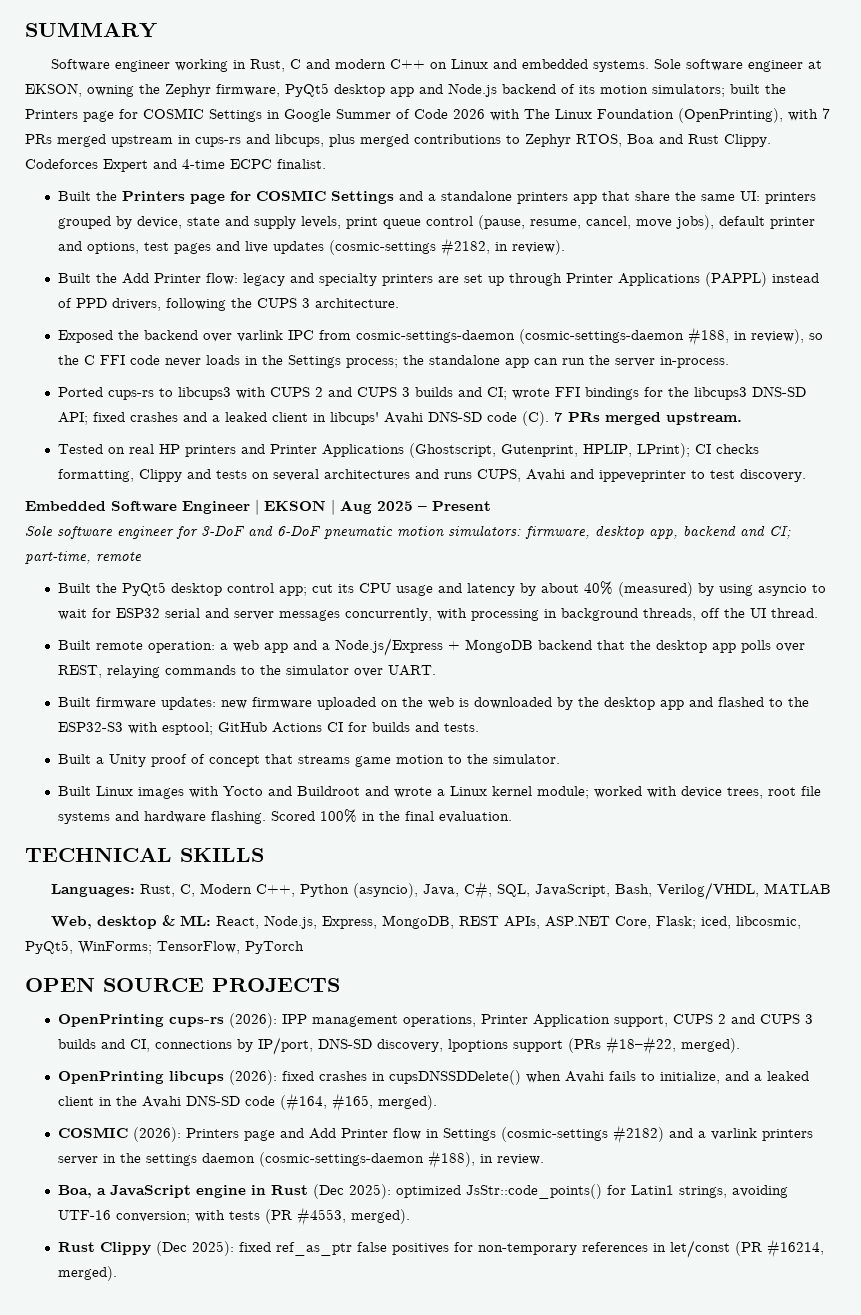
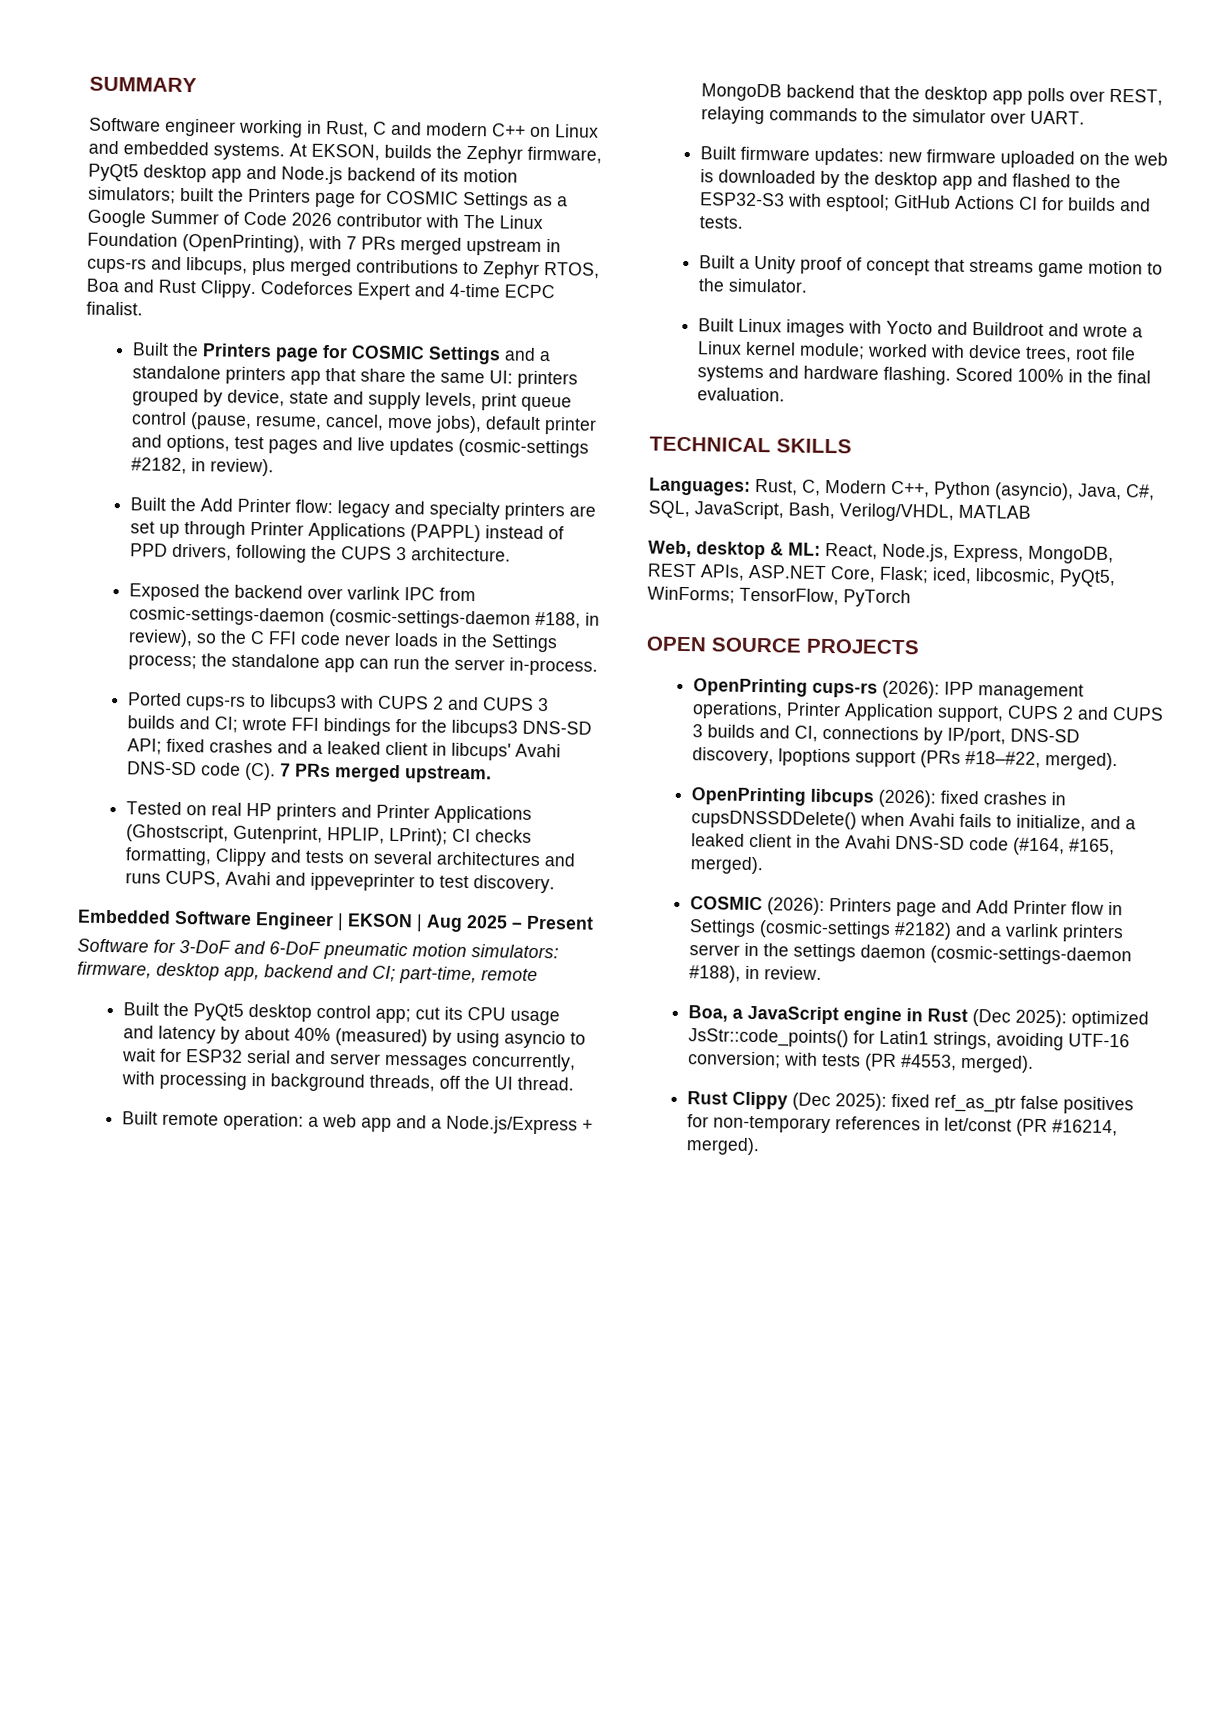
- Sole software engineer at EKSON, owning the Zephyr firmware, PyQt5 desktop app and Node.js backend of its motion simulators; built the Printers page for COSMIC Settings in Google Summer of Code 2026 with The Linux Foundation (OpenPrinting), with 7 PRs merged upstream in cups-rs and libcups, plus merged contributions to Zephyr RTOS, Boa and Rust Clippy.
+ At EKSON, builds the Zephyr firmware, PyQt5 desktop app and Node.js backend of its motion simulators; built the Printers page for COSMIC Settings as a Google Summer of Code 2026 contributor with The Linux Foundation (OpenPrinting), with 7 PRs merged upstream in cups-rs and libcups, plus merged contributions to Zephyr RTOS, Boa and Rust Clippy.
- Sole software engineer for 3-DoF and 6-DoF pneumatic motion simulators: firmware, desktop app, backend and CI; part-time, remote
+ Software for 3-DoF and 6-DoF pneumatic motion simulators: firmware, desktop app, backend and CI; part-time, remote

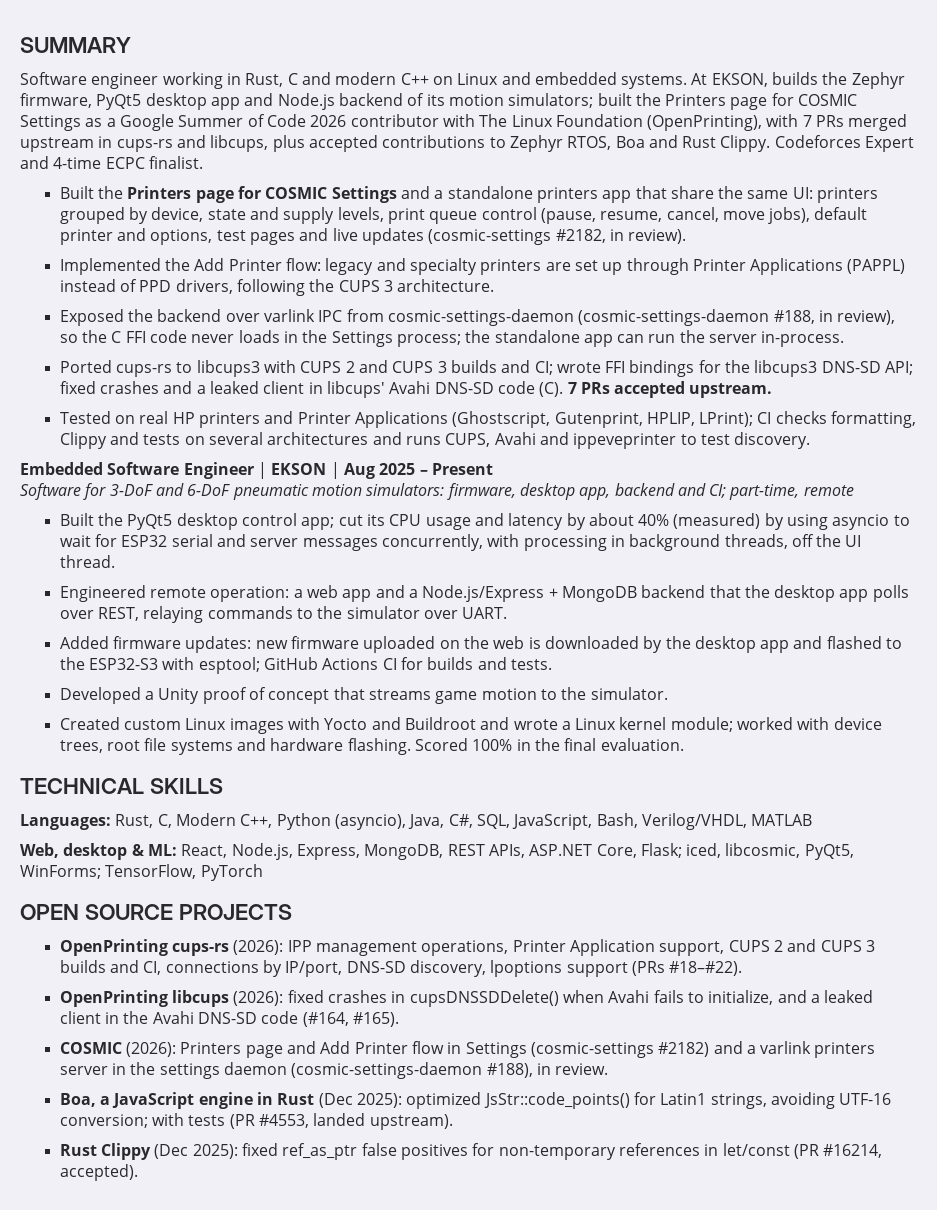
- At EKSON, builds the Zephyr firmware, PyQt5 desktop app and Node.js backend of its motion simulators; built the Printers page for COSMIC Settings as a Google Summer of Code 2026 contributor with The Linux Foundation (OpenPrinting), with 7 PRs merged upstream in cups-rs and libcups, plus merged contributions to Zephyr RTOS, Boa and Rust Clippy.
+ At EKSON, builds the Zephyr firmware, PyQt5 desktop app and Node.js backend of its motion simulators; built the Printers page for COSMIC Settings as a Google Summer of Code 2026 contributor with The Linux Foundation (OpenPrinting), with 7 PRs merged upstream in cups-rs and libcups, plus accepted contributions to Zephyr RTOS, Boa and Rust Clippy.
- Built the Add Printer flow: legacy and specialty printers are set up through Printer Applications (PAPPL) instead of PPD drivers, following the CUPS 3 architecture.
+ Implemented the Add Printer flow: legacy and specialty printers are set up through Printer Applications (PAPPL) instead of PPD drivers, following the CUPS 3 architecture.
- Ported cups-rs to libcups3 with CUPS 2 and CUPS 3 builds and CI; wrote FFI bindings for the libcups3 DNS-SD API; fixed crashes and a leaked client in libcups' Avahi DNS-SD code (C). 7 PRs merged upstream.
+ Ported cups-rs to libcups3 with CUPS 2 and CUPS 3 builds and CI; wrote FFI bindings for the libcups3 DNS-SD API; fixed crashes and a leaked client in libcups' Avahi DNS-SD code (C). 7 PRs accepted upstream.
- Built remote operation: a web app and a Node.js/Express + MongoDB backend that the desktop app polls over REST, relaying commands to the simulator over UART.
+ Engineered remote operation: a web app and a Node.js/Express + MongoDB backend that the desktop app polls over REST, relaying commands to the simulator over UART.
- Built firmware updates: new firmware uploaded on the web is downloaded by the desktop app and flashed to the ESP32-S3 with esptool; GitHub Actions CI for builds and tests.
+ Added firmware updates: new firmware uploaded on the web is downloaded by the desktop app and flashed to the ESP32-S3 with esptool; GitHub Actions CI for builds and tests.
- Built a Unity proof of concept that streams game motion to the simulator.
+ Developed a Unity proof of concept that streams game motion to the simulator.
- Built Linux images with Yocto and Buildroot and wrote a Linux kernel module; worked with device trees, root file systems and hardware flashing.
+ Created custom Linux images with Yocto and Buildroot and wrote a Linux kernel module; worked with device trees, root file systems and hardware flashing.
- OpenPrinting cups-rs (2026): IPP management operations, Printer Application support, CUPS 2 and CUPS 3 builds and CI, connections by IP/port, DNS-SD discovery, lpoptions support (PRs #18–#22, merged).
+ OpenPrinting cups-rs (2026): IPP management operations, Printer Application support, CUPS 2 and CUPS 3 builds and CI, connections by IP/port, DNS-SD discovery, lpoptions support (PRs #18–#22).
- OpenPrinting libcups (2026): fixed crashes in cupsDNSSDDelete() when Avahi fails to initialize, and a leaked client in the Avahi DNS-SD code (#164, #165, merged).
+ OpenPrinting libcups (2026): fixed crashes in cupsDNSSDDelete() when Avahi fails to initialize, and a leaked client in the Avahi DNS-SD code (#164, #165).
- Boa, a JavaScript engine in Rust (Dec 2025): optimized JsStr::code_points() for Latin1 strings, avoiding UTF-16 conversion; with tests (PR #4553, merged).
+ Boa, a JavaScript engine in Rust (Dec 2025): optimized JsStr::code_points() for Latin1 strings, avoiding UTF-16 conversion; with tests (PR #4553, landed upstream).
- Rust Clippy (Dec 2025): fixed ref_as_ptr false positives for non-temporary references in let/const (PR #16214, merged).
+ Rust Clippy (Dec 2025): fixed ref_as_ptr false positives for non-temporary references in let/const (PR #16214, accepted).

